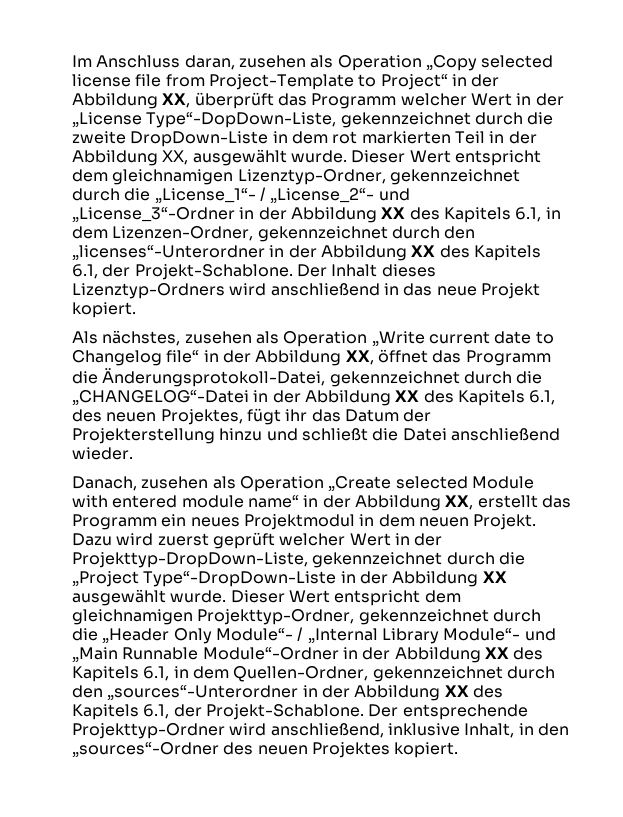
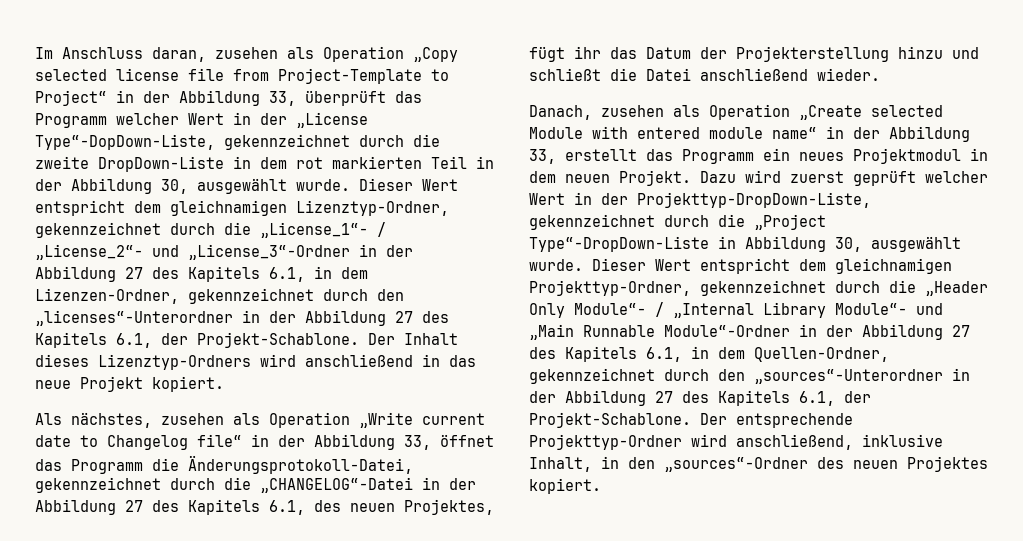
- Im Anschluss daran, zusehen als Operation „Copy selected license file from Project-Template to Project“ in der Abbildung XX, überprüft das Programm welcher Wert in der „License Type“-DopDown-Liste, gekennzeichnet durch die zweite DropDown-Liste in dem rot markierten Teil in der Abbildung XX, ausgewählt wurde.
+ Im Anschluss daran, zusehen als Operation „Copy selected license file from Project-Template to Project“ in der Abbildung 33, überprüft das Programm welcher Wert in der „License Type“-DopDown-Liste, gekennzeichnet durch die zweite DropDown-Liste in dem rot markierten Teil in der Abbildung 30, ausgewählt wurde.
- Dieser Wert entspricht dem gleichnamigen Lizenztyp-Ordner, gekennzeichnet durch die „License_1“- / „License_2“- und „License_3“-Ordner in der Abbildung XX des Kapitels 6.1, in dem Lizenzen-Ordner, gekennzeichnet durch den „licenses“-Unterordner in der Abbildung XX des Kapitels 6.1, der Projekt-Schablone.
+ Dieser Wert entspricht dem gleichnamigen Lizenztyp-Ordner, gekennzeichnet durch die „License_1“- / „License_2“- und „License_3“-Ordner in der Abbildung 27 des Kapitels 6.1, in dem Lizenzen-Ordner, gekennzeichnet durch den „licenses“-Unterordner in der Abbildung 27 des Kapitels 6.1, der Projekt-Schablone.
- Als nächstes, zusehen als Operation „Write current date to Changelog file“ in der Abbildung XX, öffnet das Programm die Änderungsprotokoll-Datei, gekennzeichnet durch die „CHANGELOG“-Datei in der Abbildung XX des Kapitels 6.1, des neuen Projektes, fügt ihr das Datum der Projekterstellung hinzu und schließt die Datei anschließend wieder.
+ Als nächstes, zusehen als Operation „Write current date to Changelog file“ in der Abbildung 33, öffnet das Programm die Änderungsprotokoll-Datei, gekennzeichnet durch die „CHANGELOG“-Datei in der Abbildung 27 des Kapitels 6.1, des neuen Projektes, fügt ihr das Datum der Projekterstellung hinzu und schließt die Datei anschließend wieder.
- Danach, zusehen als Operation „Create selected Module with entered module name“ in der Abbildung XX, erstellt das Programm ein neues Projektmodul in dem neuen Projekt.
+ Danach, zusehen als Operation „Create selected Module with entered module name“ in der Abbildung 33, erstellt das Programm ein neues Projektmodul in dem neuen Projekt.
- Dazu wird zuerst geprüft welcher Wert in der Projekttyp-DropDown-Liste, gekennzeichnet durch die „Project Type“-DropDown-Liste in der Abbildung XX ausgewählt wurde.
+ Dazu wird zuerst geprüft welcher Wert in der Projekttyp-DropDown-Liste, gekennzeichnet durch die „Project Type“-DropDown-Liste in Abbildung 30, ausgewählt wurde.
- Dieser Wert entspricht dem gleichnamigen Projekttyp-Ordner, gekennzeichnet durch die „Header Only Module“- / „Internal Library Module“- und „Main Runnable Module“-Ordner in der Abbildung XX des Kapitels 6.1, in dem Quellen-Ordner, gekennzeichnet durch den „sources“-Unterordner in der Abbildung XX des Kapitels 6.1, der Projekt-Schablone.
+ Dieser Wert entspricht dem gleichnamigen Projekttyp-Ordner, gekennzeichnet durch die „Header Only Module“- / „Internal Library Module“- und „Main Runnable Module“-Ordner in der Abbildung 27 des Kapitels 6.1, in dem Quellen-Ordner, gekennzeichnet durch den „sources“-Unterordner in der Abbildung 27 des Kapitels 6.1, der Projekt-Schablone.

